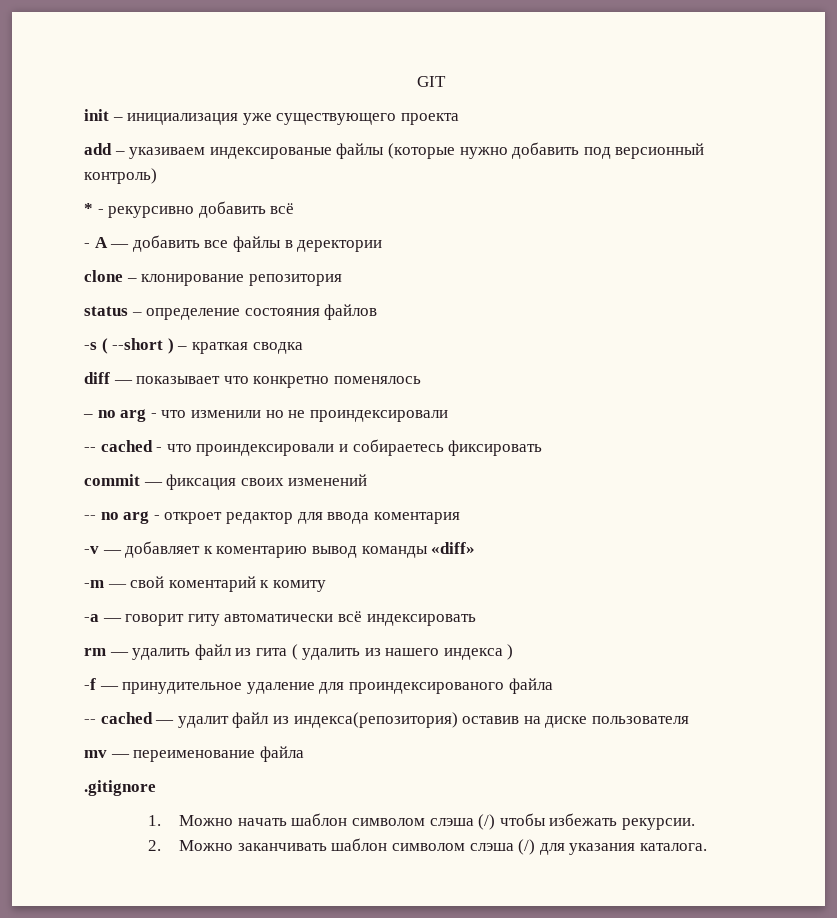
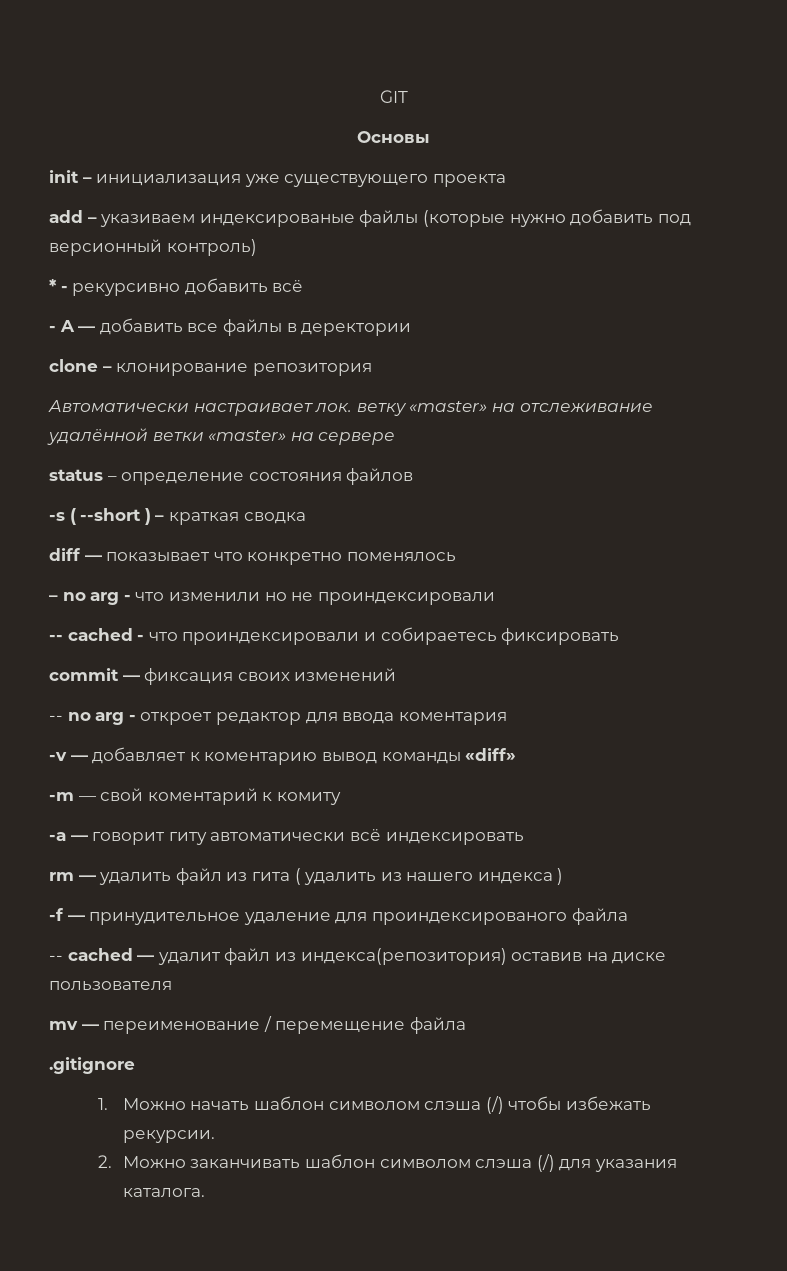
+ Основы
+ Автоматически настраивает лок. ветку «master» на отслеживание удалённой ветки «master» на сервере
- mv — переименование файла
+ mv — переименование / перемещение файла

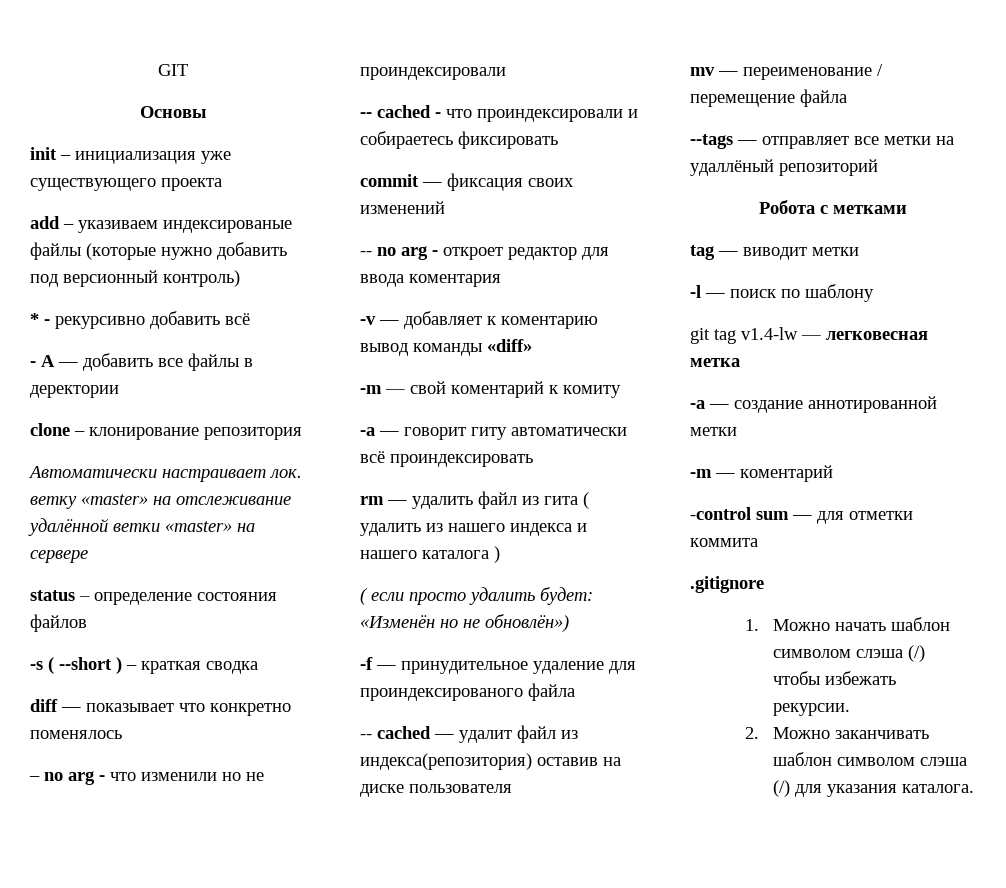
- -a — говорит гиту автоматически всё индексировать
+ -a — говорит гиту автоматически всё проиндексировать
- rm — удалить файл из гита ( удалить из нашего индекса )
+ rm — удалить файл из гита ( удалить из нашего индекса и нашего каталога )
+ ( если просто удалить будет: «Изменён но не обновлён»)
+ --tags — отправляет все метки на удаллёный репозиторий
+ Робота с метками
+ tag — виводит метки
+ -l — поиск по шаблону
+ git tag v1.4-lw — легковесная метка
+ -a — создание аннотированной метки
+ -m — коментарий
+ -control sum — для отметки коммита

